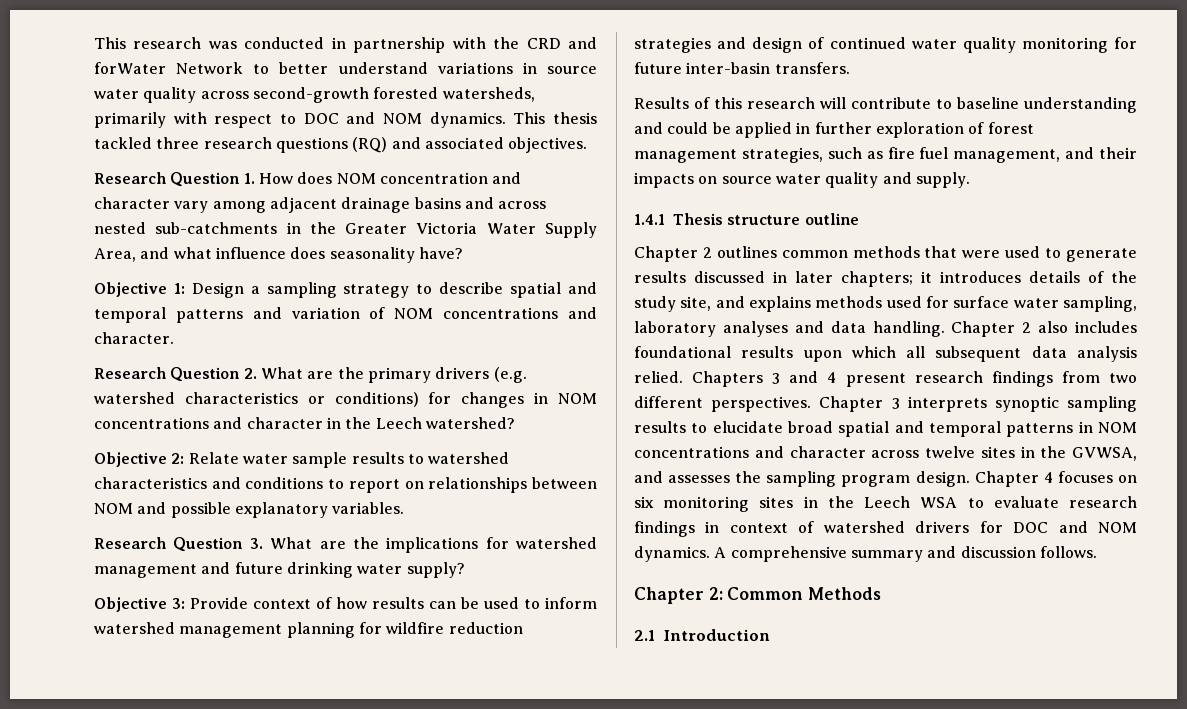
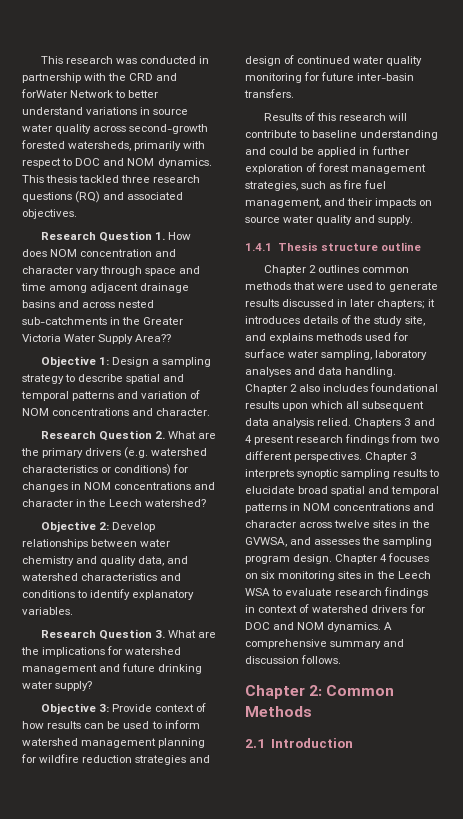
- Research Question 1. How does NOM concentration and character vary among adjacent drainage basins and across nested sub-catchments in the Greater Victoria Water Supply Area, and what influence does seasonality have?
+ Research Question 1. How does NOM concentration and character vary through space and time among adjacent drainage basins and across nested sub-catchments in the Greater Victoria Water Supply Area??
- Objective 2: Relate water sample results to watershed characteristics and conditions to report on relationships between NOM and possible explanatory variables.
+ Objective 2: Develop relationships between water chemistry and quality data, and watershed characteristics and conditions to identify explanatory variables.

